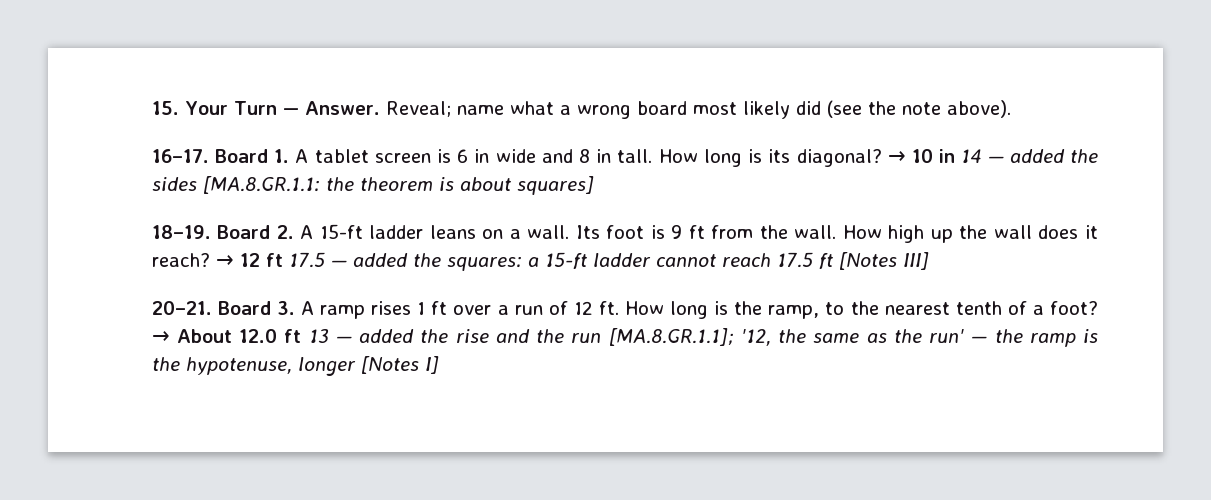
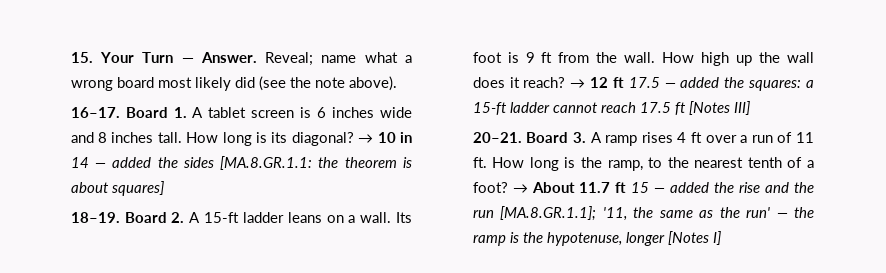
- Board 1. A tablet screen is 6 in wide and 8 in tall.
+ Board 1. A tablet screen is 6 inches wide and 8 inches tall.
- Board 3. A ramp rises 1 ft over a run of 12 ft.
+ Board 3. A ramp rises 4 ft over a run of 11 ft.
- → About 12.0 ft 13 — added the rise and the run [MA.8.GR.1.1]; '12, the same as the run' — the ramp is the hypotenuse, longer [Notes I]
+ → About 11.7 ft 15 — added the rise and the run [MA.8.GR.1.1]; '11, the same as the run' — the ramp is the hypotenuse, longer [Notes I]

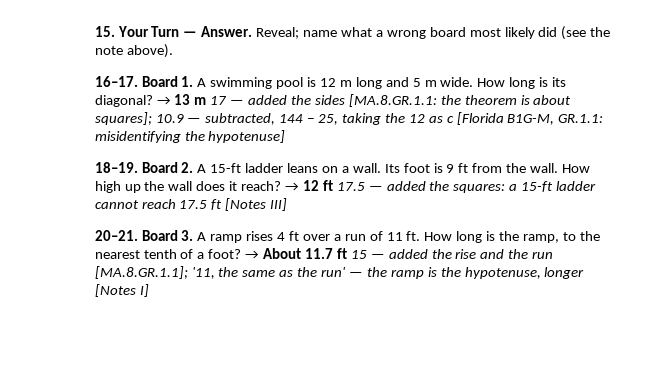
- Board 1. A tablet screen is 6 inches wide and 8 inches tall.
+ Board 1. A swimming pool is 12 m long and 5 m wide.
- → 10 in 14 — added the sides [MA.8.GR.1.1: the theorem is about squares]
+ → 13 m 17 — added the sides [MA.8.GR.1.1: the theorem is about squares]; 10.9 — subtracted, 144 − 25, taking the 12 as c [Florida B1G-M, GR.1.1: misidentifying the hypotenuse]

